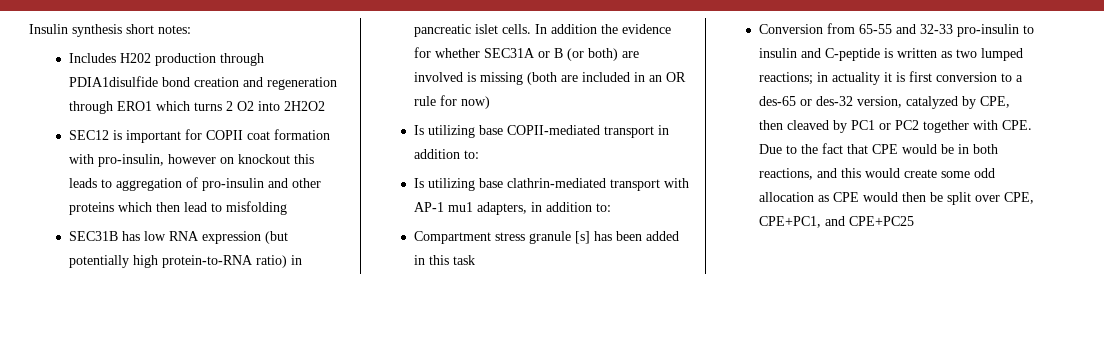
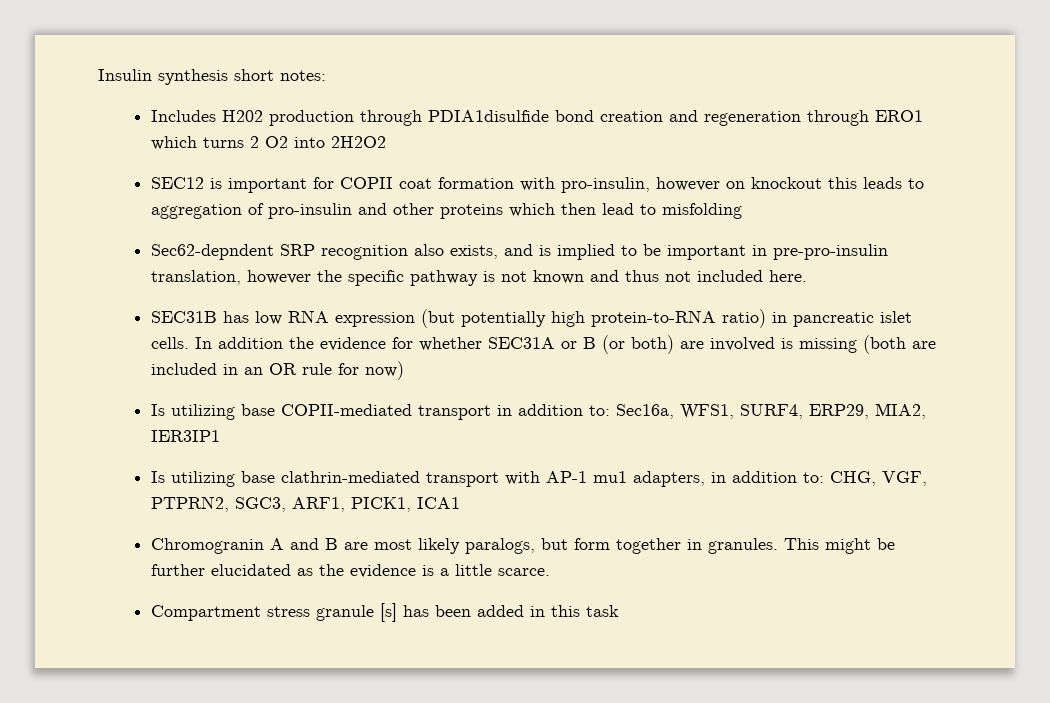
+ Sec62-depndent SRP recognition also exists, and is implied to be important in pre-pro-insulin translation, however the specific pathway is not known and thus not included here.
- Is utilizing base COPII-mediated transport in addition to:
+ Is utilizing base COPII-mediated transport in addition to: Sec16a, WFS1, SURF4, ERP29, MIA2, IER3IP1
- Is utilizing base clathrin-mediated transport with AP-1 mu1 adapters, in addition to:
+ Is utilizing base clathrin-mediated transport with AP-1 mu1 adapters, in addition to: CHG, VGF, PTPRN2, SGC3, ARF1, PICK1, ICA1
+ Chromogranin A and B are most likely paralogs, but form together in granules. This might be further elucidated as the evidence is a little scarce.
- Conversion from 65-55 and 32-33 pro-insulin to insulin and C-peptide is written as two lumped reactions; in actuality it is first conversion to a des-65 or des-32 version, catalyzed by CPE, then cleaved by PC1 or PC2 together with CPE. Due to the fact that CPE would be in both reactions, and this would create some odd allocation as CPE would then be split over CPE, CPE+PC1, and CPE+PC25

